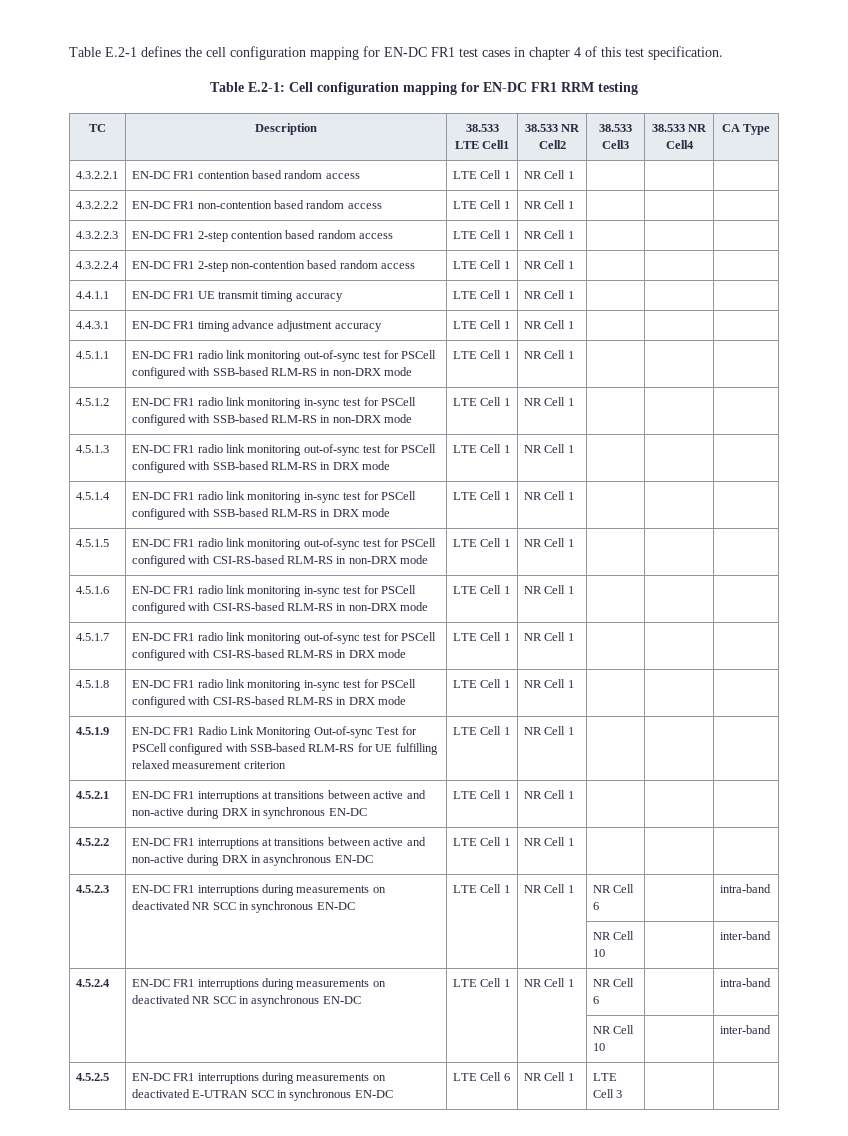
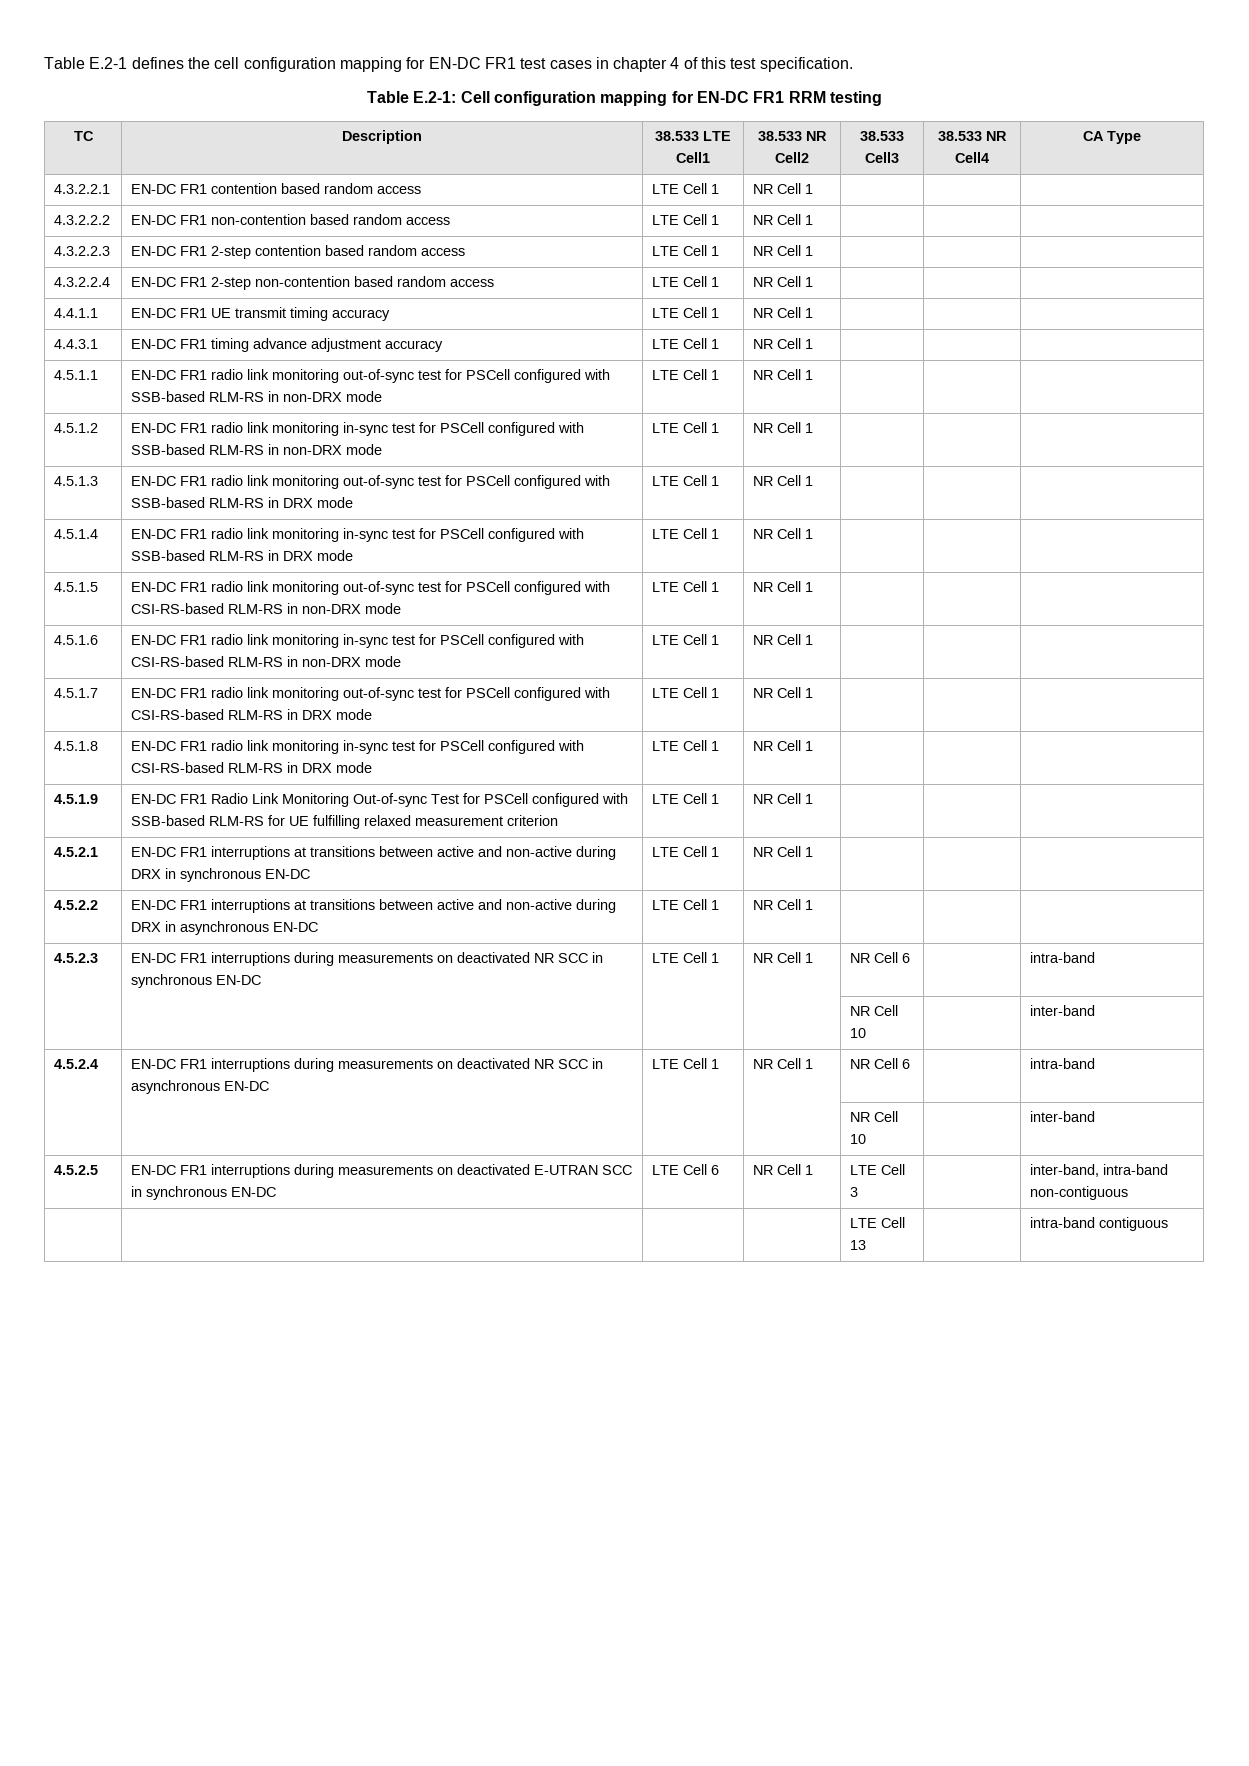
- 4.5.2.5 | EN-DC FR1 interruptions during measurements on deactivated E-UTRAN SCC in synchronous EN-DC | LTE Cell 6 | NR Cell 1 | LTE Cell 3 | |
+ 4.5.2.5 | EN-DC FR1 interruptions during measurements on deactivated E-UTRAN SCC in synchronous EN-DC | LTE Cell 6 | NR Cell 1 | LTE Cell 3 | | inter-band, intra-band non-contiguous
+ | | | | LTE Cell 13 | | intra-band contiguous

